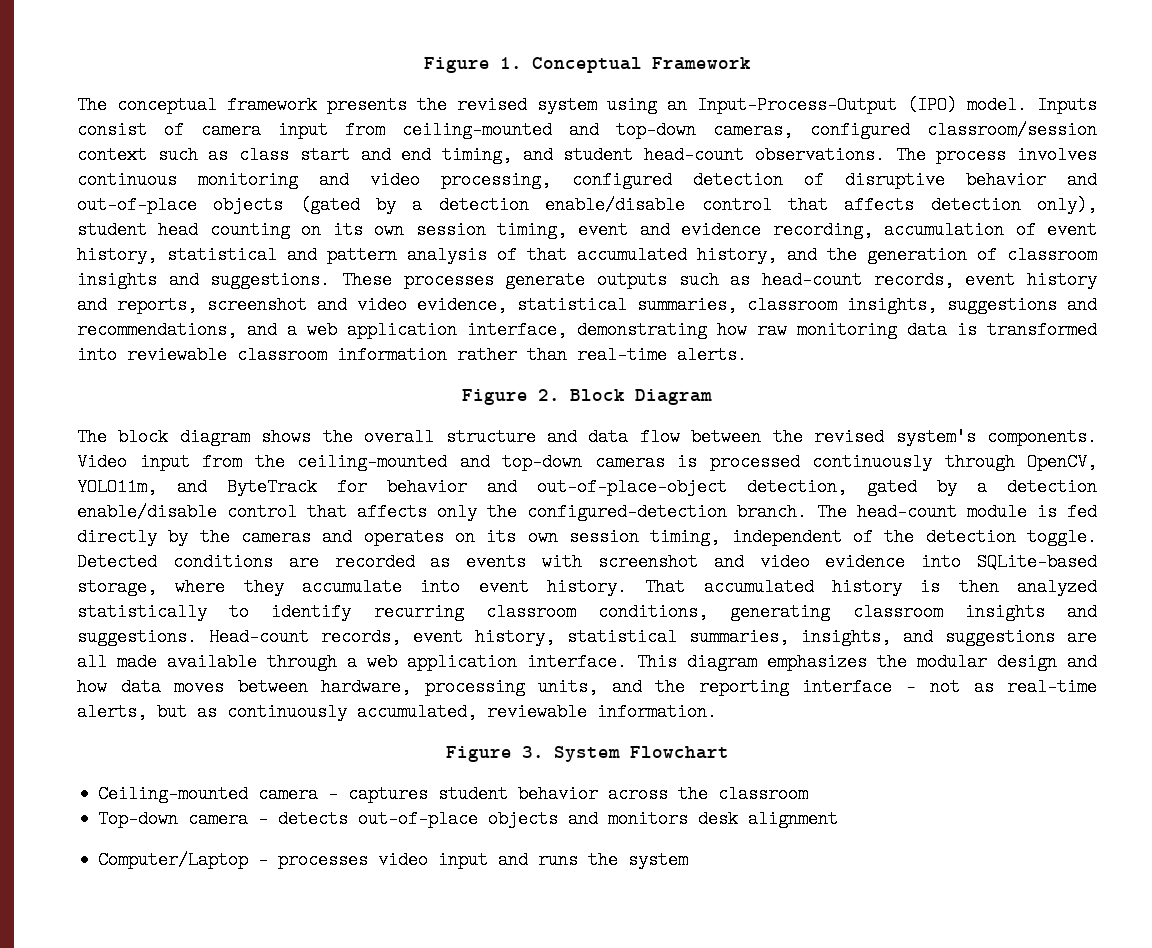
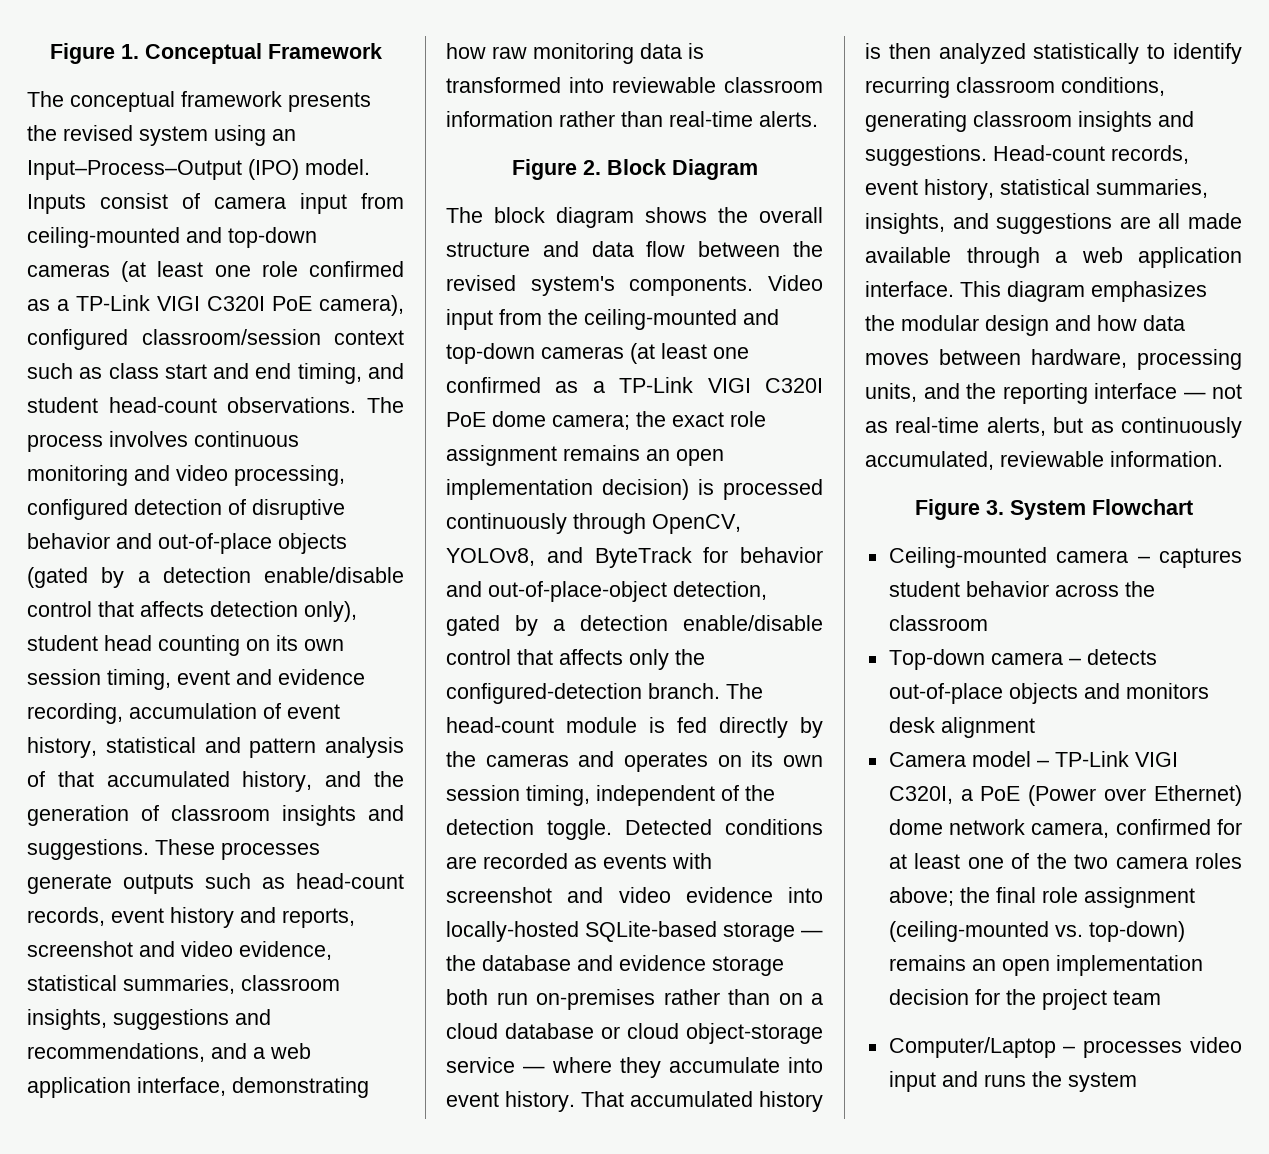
- Inputs consist of camera input from ceiling-mounted and top-down cameras, configured classroom/session context such as class start and end timing, and student head-count observations.
+ Inputs consist of camera input from ceiling-mounted and top-down cameras (at least one role confirmed as a TP-Link VIGI C320I PoE camera), configured classroom/session context such as class start and end timing, and student head-count observations.
- Video input from the ceiling-mounted and top-down cameras is processed continuously through OpenCV, YOLO11m, and ByteTrack for behavior and out-of-place-object detection, gated by a detection enable/disable control that affects only the configured-detection branch.
+ Video input from the ceiling-mounted and top-down cameras (at least one confirmed as a TP-Link VIGI C320I PoE dome camera; the exact role assignment remains an open implementation decision) is processed continuously through OpenCV, YOLOv8, and ByteTrack for behavior and out-of-place-object detection, gated by a detection enable/disable control that affects only the configured-detection branch.
- Detected conditions are recorded as events with screenshot and video evidence into SQLite-based storage, where they accumulate into event history.
+ Detected conditions are recorded as events with screenshot and video evidence into locally-hosted SQLite-based storage — the database and evidence storage both run on-premises rather than on a cloud database or cloud object-storage service — where they accumulate into event history.
+ Camera model – TP-Link VIGI C320I, a PoE (Power over Ethernet) dome network camera, confirmed for at least one of the two camera roles above; the final role assignment (ceiling-mounted vs. top-down) remains an open implementation decision for the project team

